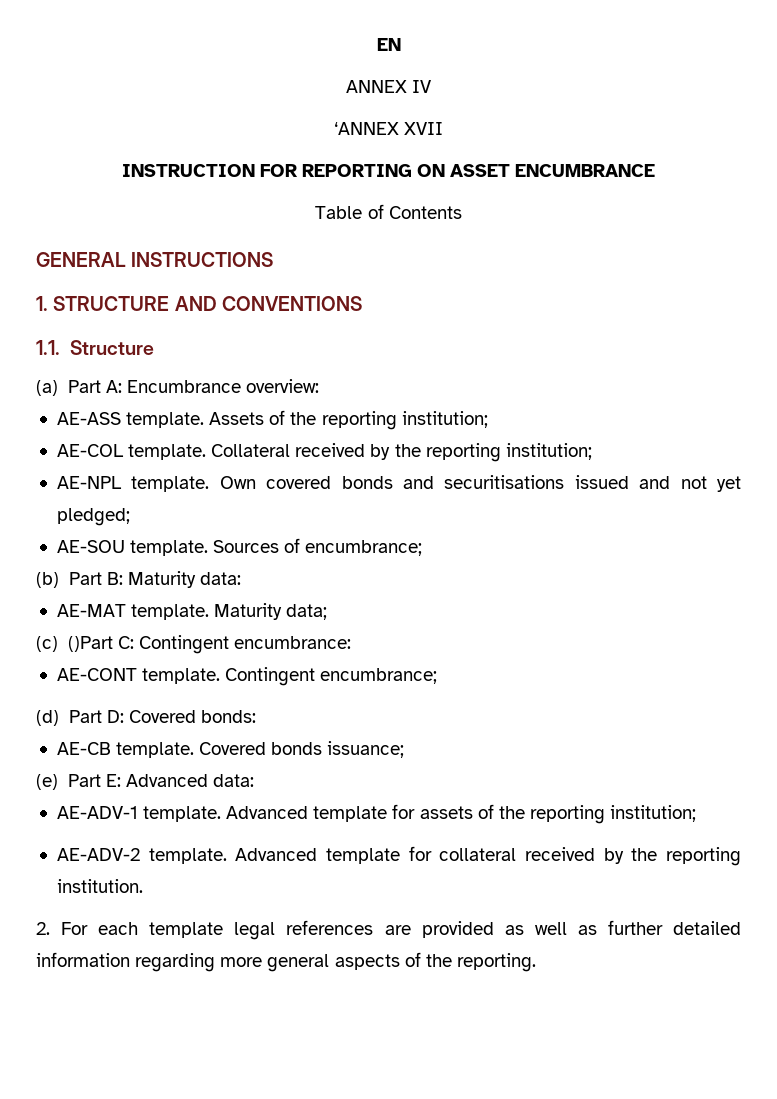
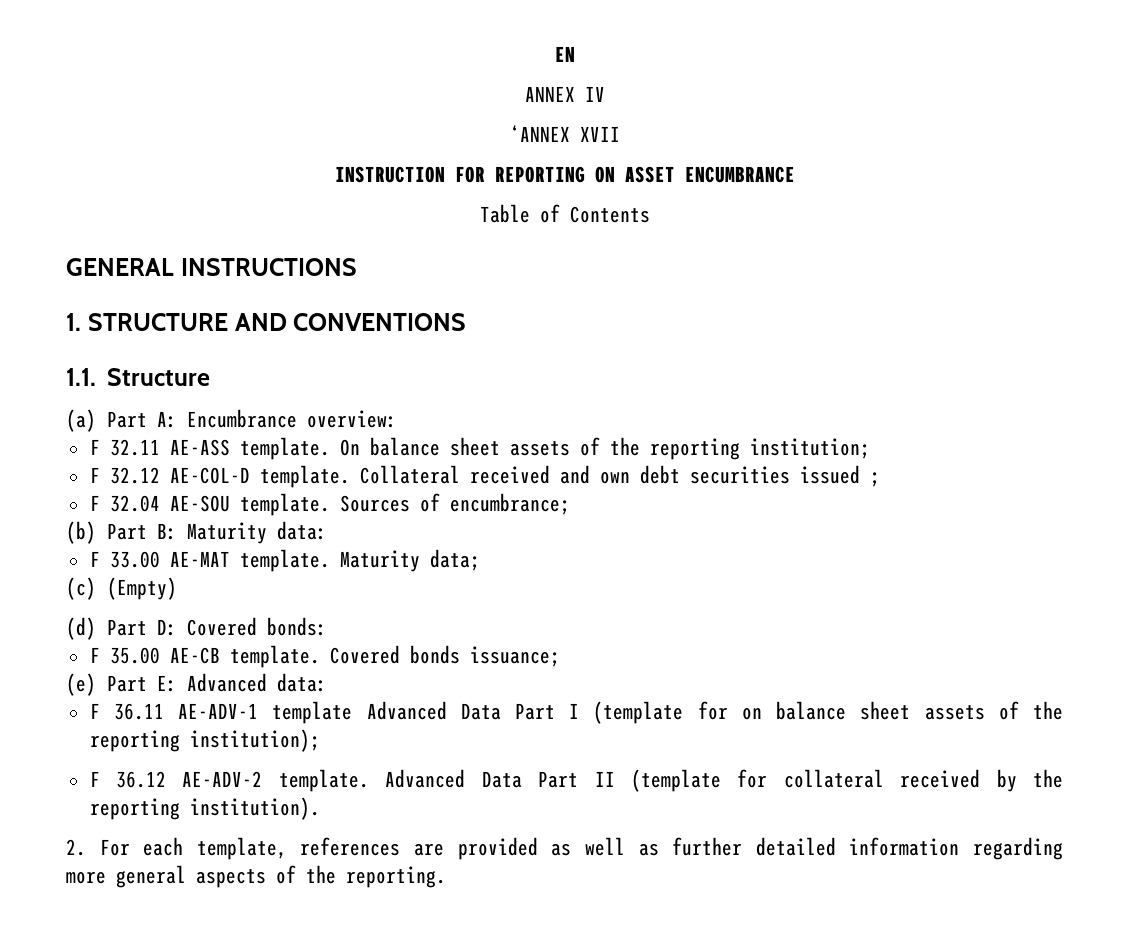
- AE-ASS template. Assets of the reporting institution;
- AE-COL template. Collateral received by the reporting institution;
- AE-NPL template. Own covered bonds and securitisations issued and not yet pledged;
- AE-SOU template.
+ F 32.11 AE-ASS template. On balance sheet assets of the reporting institution;
+ F 32.12 AE-COL-D template. Collateral received and own debt securities issued ;
+ F 32.04 AE-SOU template.
- AE-MAT template.
+ F 33.00 AE-MAT template.
- (c) ()Part C: Contingent encumbrance:
- AE-CONT template. Contingent encumbrance;
+ (c) (Empty)
- AE-CB template.
+ F 35.00 AE-CB template.
- AE-ADV-1 template. Advanced template for assets of the reporting institution;
- AE-ADV-2 template. Advanced template for collateral received by the reporting institution.
+ F 36.11 AE-ADV-1 template Advanced Data Part I (template for on balance sheet assets of the reporting institution);
+ F 36.12 AE-ADV-2 template. Advanced Data Part II (template for collateral received by the reporting institution).
- 2. For each template legal references are provided as well as further detailed information regarding more general aspects of the reporting.
+ 2. For each template, references are provided as well as further detailed information regarding more general aspects of the reporting.

